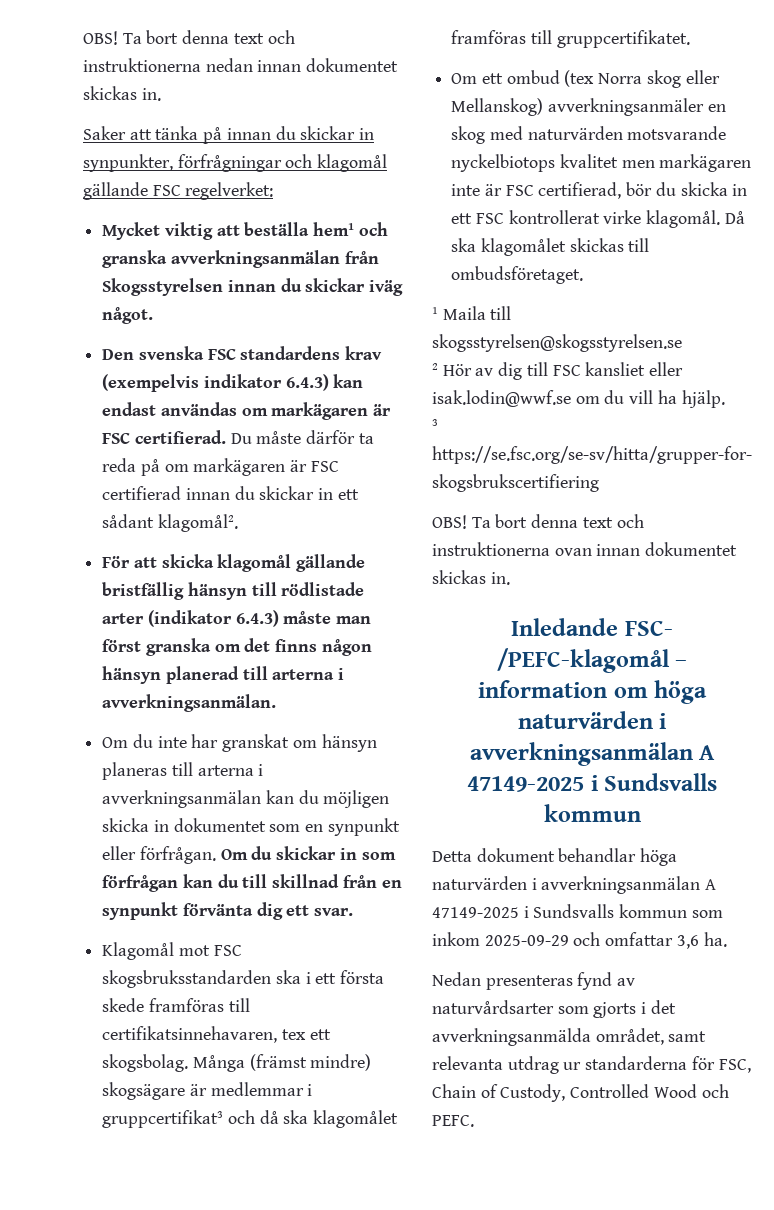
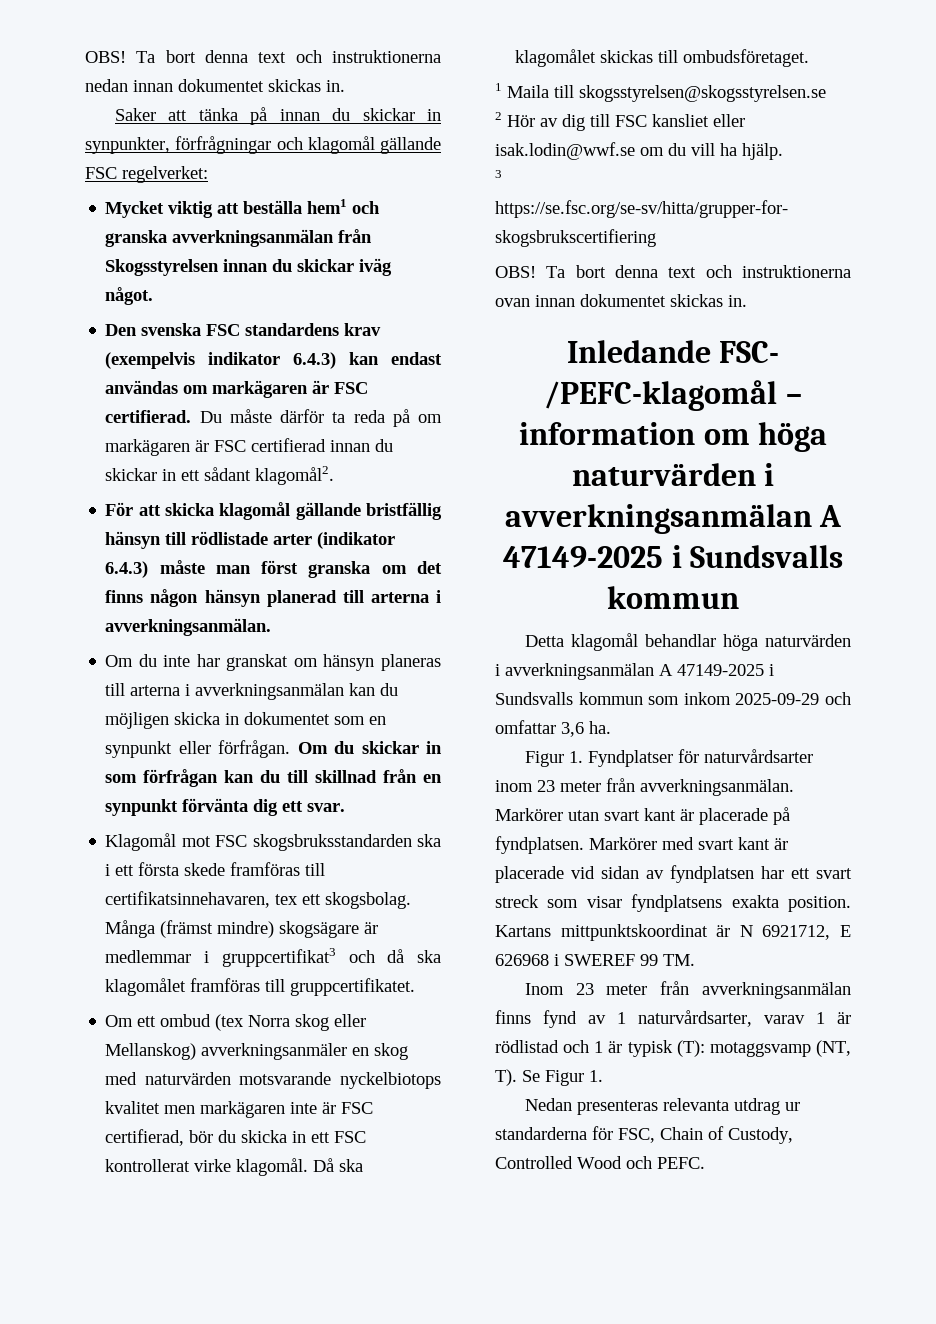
- Detta dokument behandlar höga naturvärden i avverkningsanmälan A 47149-2025 i Sundsvalls kommun som inkom 2025-09-29 och omfattar 3,6 ha.
+ Detta klagomål behandlar höga naturvärden i avverkningsanmälan A 47149-2025 i Sundsvalls kommun som inkom 2025-09-29 och omfattar 3,6 ha.
- Nedan presenteras fynd av naturvårdsarter som gjorts i det avverkningsanmälda området, samt relevanta utdrag ur standarderna för FSC, Chain of Custody, Controlled Wood och PEFC.
+ Figur 1. Fyndplatser för naturvårdsarter inom 23 meter från avverkningsanmälan. Markörer utan svart kant är placerade på fyndplatsen. Markörer med svart kant är placerade vid sidan av fyndplatsen har ett svart streck som visar fyndplatsens exakta position. Kartans mittpunktskoordinat är N 6921712, E 626968 i SWEREF 99 TM.
+ Inom 23 meter från avverkningsanmälan finns fynd av 1 naturvårdsarter, varav 1 är rödlistad och 1 är typisk (T): motaggsvamp (NT, T). Se Figur 1.
+ Nedan presenteras relevanta utdrag ur standarderna för FSC, Chain of Custody, Controlled Wood och PEFC.

